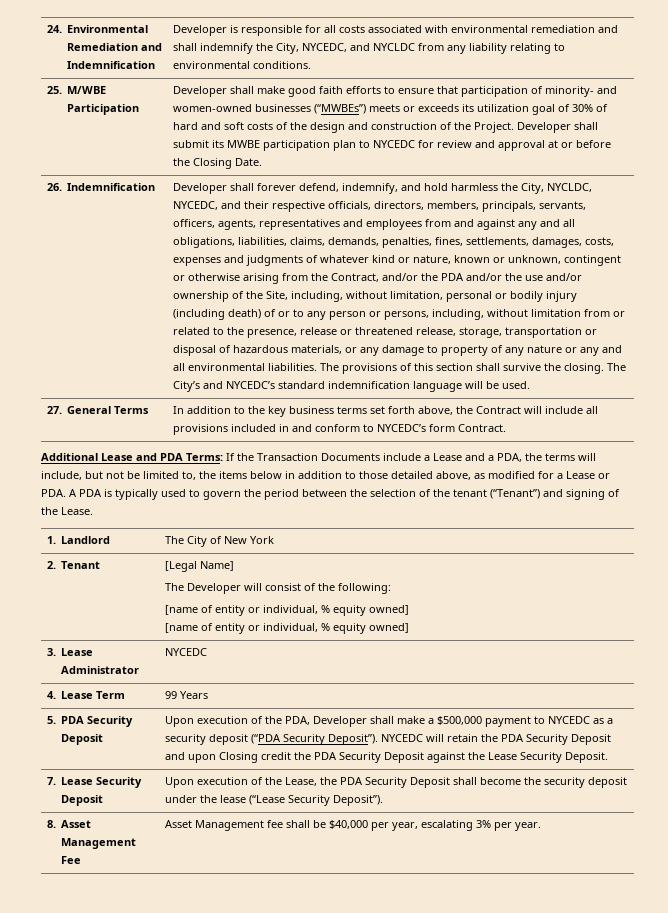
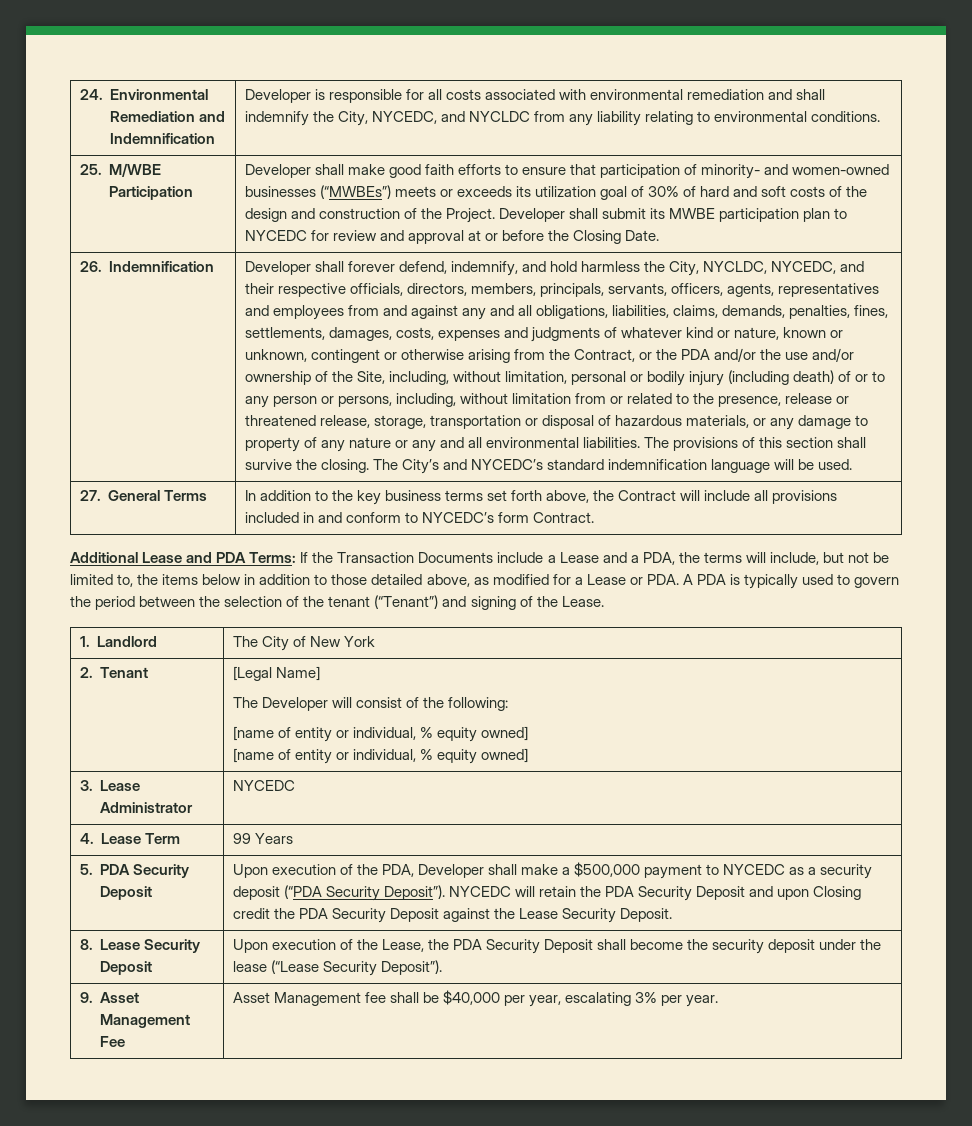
- Developer shall forever defend, indemnify, and hold harmless the City, NYCLDC, NYCEDC, and their respective officials, directors, members, principals, servants, officers, agents, representatives and employees from and against any and all obligations, liabilities, claims, demands, penalties, fines, settlements, damages, costs, expenses and judgments of whatever kind or nature, known or unknown, contingent or otherwise arising from the Contract, and/or the PDA and/or the use and/or ownership of the Site, including, without limitation, personal or bodily injury (including death) of or to any person or persons, including, without limitation from or related to the presence, release or threatened release, storage, transportation or disposal of hazardous materials, or any damage to property of any nature or any and all environmental liabilities.
+ Developer shall forever defend, indemnify, and hold harmless the City, NYCLDC, NYCEDC, and their respective officials, directors, members, principals, servants, officers, agents, representatives and employees from and against any and all obligations, liabilities, claims, demands, penalties, fines, settlements, damages, costs, expenses and judgments of whatever kind or nature, known or unknown, contingent or otherwise arising from the Contract, or the PDA and/or the use and/or ownership of the Site, including, without limitation, personal or bodily injury (including death) of or to any person or persons, including, without limitation from or related to the presence, release or threatened release, storage, transportation or disposal of hazardous materials, or any damage to property of any nature or any and all environmental liabilities.
- 7. Lease Security Deposit | Upon execution of the Lease, the PDA Security Deposit shall become the security deposit under the lease (“Lease Security Deposit”).
+ 8. Lease Security Deposit | Upon execution of the Lease, the PDA Security Deposit shall become the security deposit under the lease (“Lease Security Deposit”).
- 8. Asset Management Fee | Asset Management fee shall be $40,000 per year, escalating 3% per year.
+ 9. Asset Management Fee | Asset Management fee shall be $40,000 per year, escalating 3% per year.

